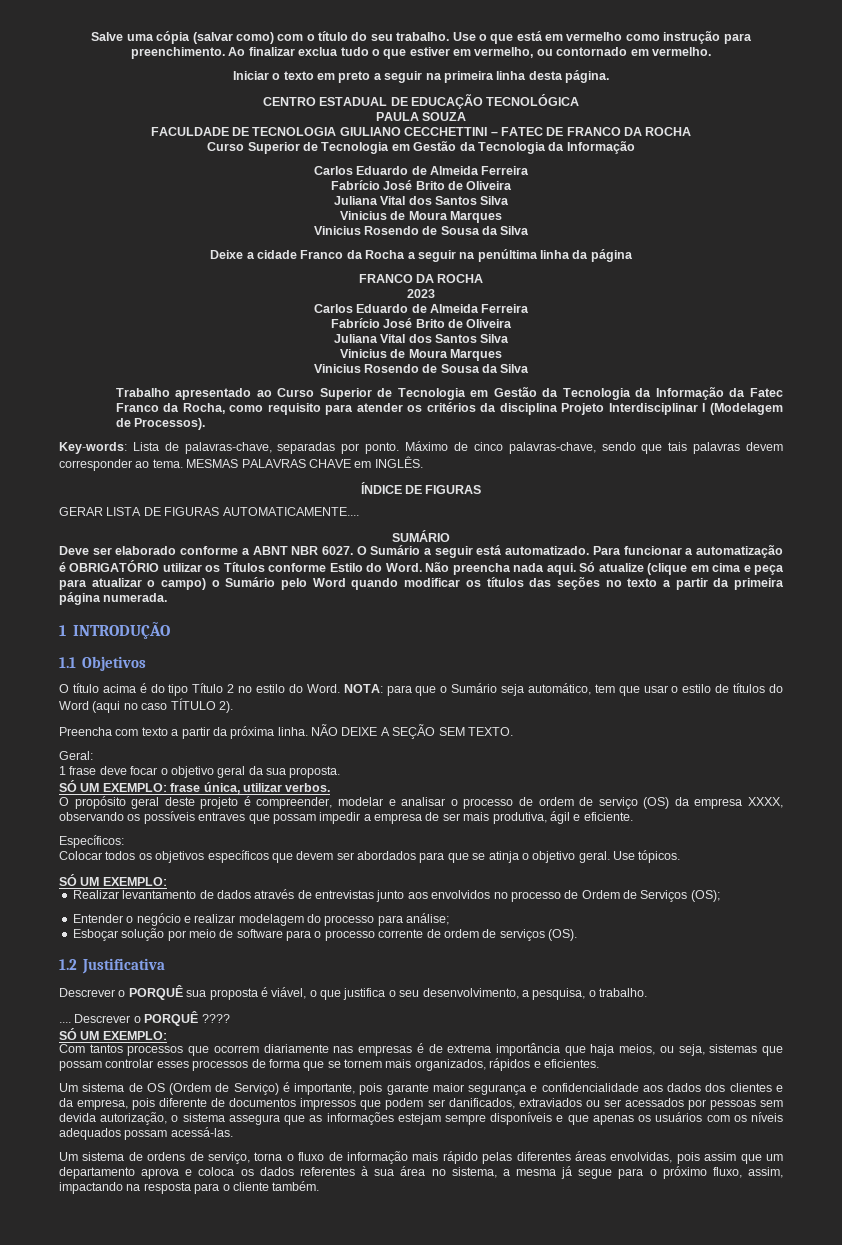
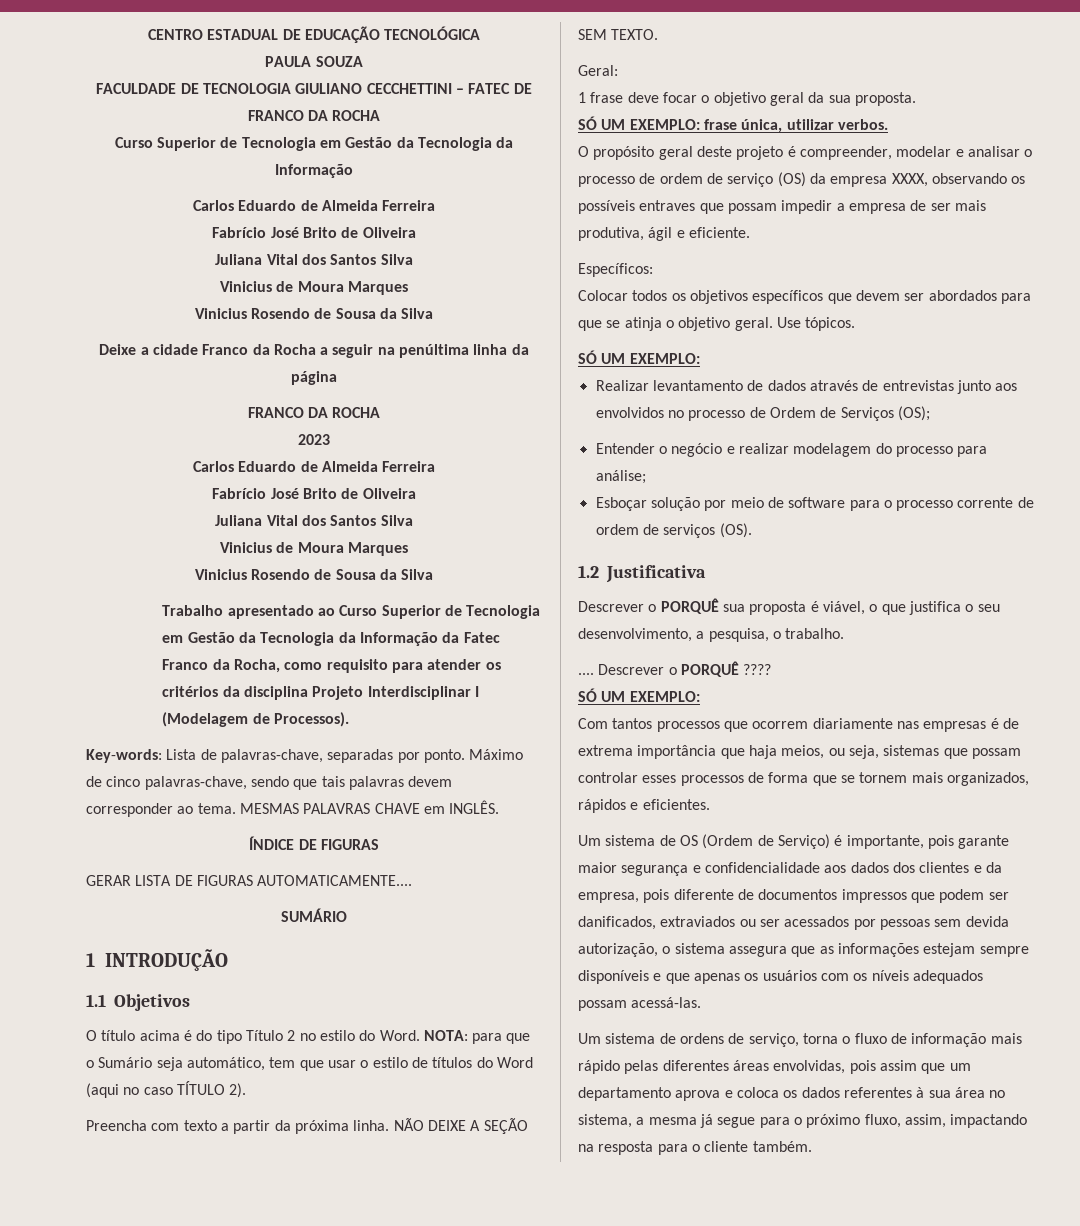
- Salve uma cópia (salvar como) com o título do seu trabalho. Use o que está em vermelho como instrução para preenchimento. Ao finalizar exclua tudo o que estiver em vermelho, ou contornado em vermelho.
- Iniciar o texto em preto a seguir na primeira linha desta página.
- Deve ser elaborado conforme a ABNT NBR 6027. O Sumário a seguir está automatizado. Para funcionar a automatização é OBRIGATÓRIO utilizar os Títulos conforme Estilo do Word. Não preencha nada aqui. Só atualize (clique em cima e peça para atualizar o campo) o Sumário pelo Word quando modificar os títulos das seções no texto a partir da primeira página numerada.

